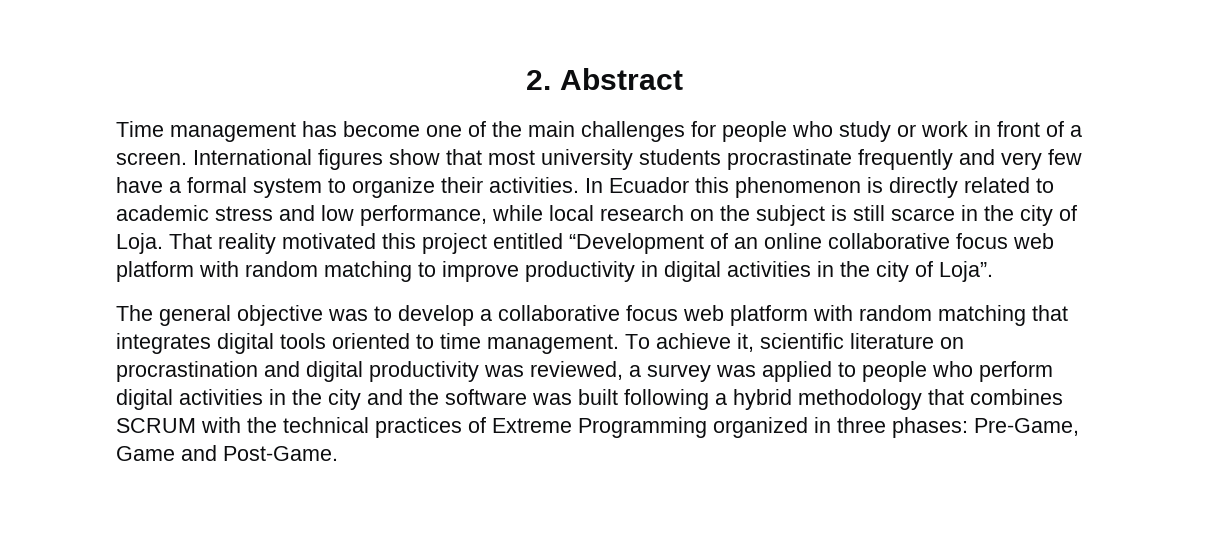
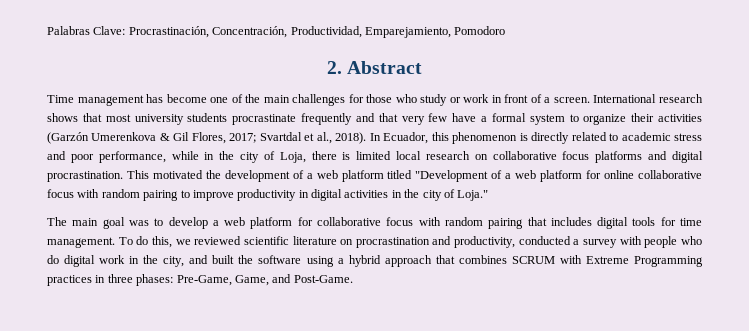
+ Palabras Clave: Procrastinación, Concentración, Productividad, Emparejamiento, Pomodoro
- Time management has become one of the main challenges for people who study or work in front of a screen.
+ Time management has become one of the main challenges for those who study or work in front of a screen.
- International figures show that most university students procrastinate frequently and very few have a formal system to organize their activities. In Ecuador this phenomenon is directly related to academic stress and low performance, while local research on the subject is still scarce in the city of Loja. That reality motivated this project entitled “Development of an online collaborative focus web platform with random matching to improve productivity in digital activities in the city of Loja”.
+ International research shows that most university students procrastinate frequently and that very few have a formal system to organize their activities (Garzón Umerenkova & Gil Flores, 2017; Svartdal et al., 2018). In Ecuador, this phenomenon is directly related to academic stress and poor performance, while in the city of Loja, there is limited local research on collaborative focus platforms and digital procrastination. This motivated the development of a web platform titled "Development of a web platform for online collaborative focus with random pairing to improve productivity in digital activities in the city of Loja."
- The general objective was to develop a collaborative focus web platform with random matching that integrates digital tools oriented to time management. To achieve it, scientific literature on procrastination and digital productivity was reviewed, a survey was applied to people who perform digital activities in the city and the software was built following a hybrid methodology that combines SCRUM with the technical practices of Extreme Programming organized in three phases: Pre-Game, Game and Post-Game.
+ The main goal was to develop a web platform for collaborative focus with random pairing that includes digital tools for time management. To do this, we reviewed scientific literature on procrastination and productivity, conducted a survey with people who do digital work in the city, and built the software using a hybrid approach that combines SCRUM with Extreme Programming practices in three phases: Pre-Game, Game, and Post-Game.

